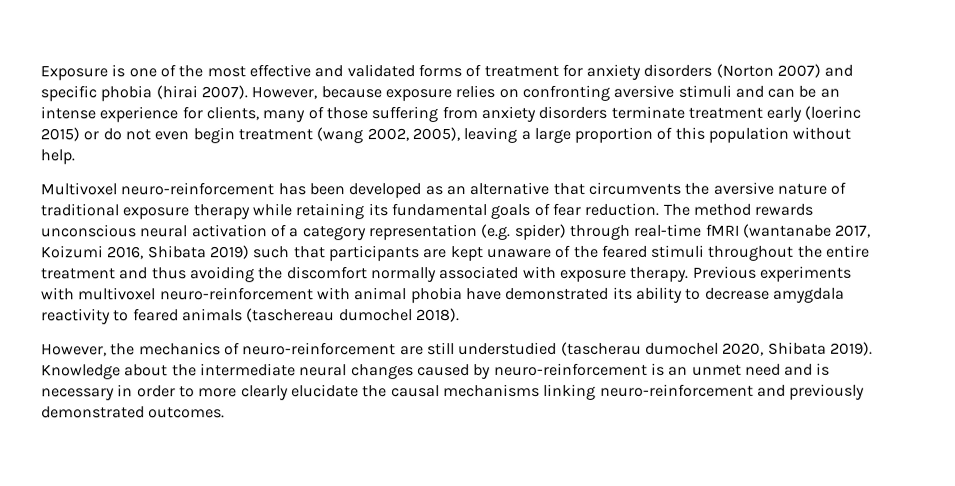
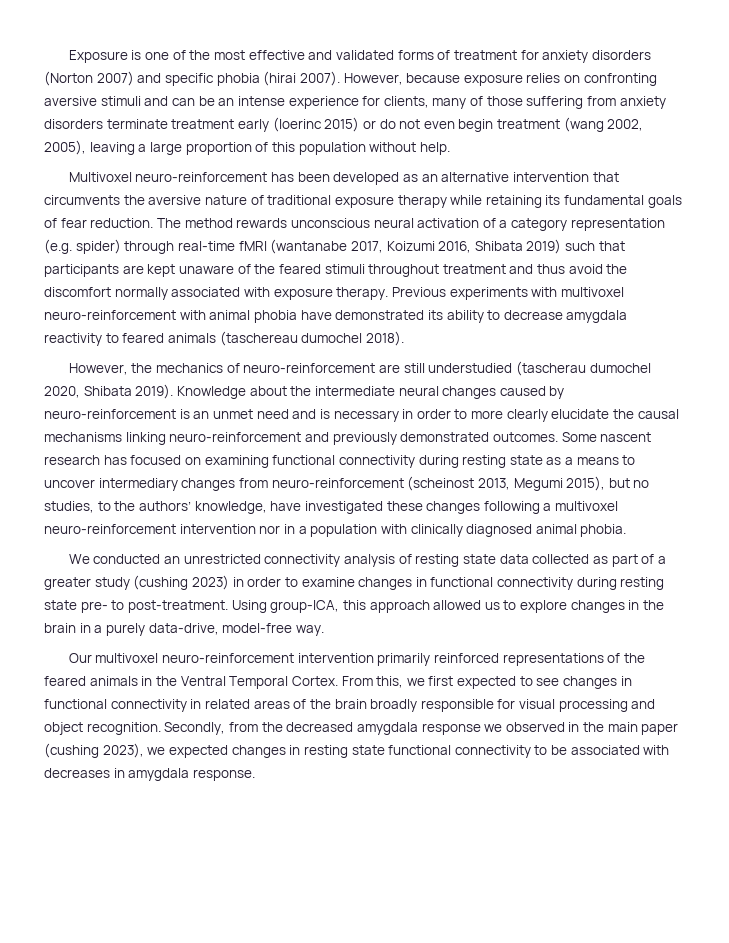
- Multivoxel neuro-reinforcement has been developed as an alternative that circumvents the aversive nature of traditional exposure therapy while retaining its fundamental goals of fear reduction.
+ Multivoxel neuro-reinforcement has been developed as an alternative intervention that circumvents the aversive nature of traditional exposure therapy while retaining its fundamental goals of fear reduction.
- The method rewards unconscious neural activation of a category representation (e.g. spider) through real-time fMRI (wantanabe 2017, Koizumi 2016, Shibata 2019) such that participants are kept unaware of the feared stimuli throughout the entire treatment and thus avoiding the discomfort normally associated with exposure therapy.
+ The method rewards unconscious neural activation of a category representation (e.g. spider) through real-time fMRI (wantanabe 2017, Koizumi 2016, Shibata 2019) such that participants are kept unaware of the feared stimuli throughout treatment and thus avoid the discomfort normally associated with exposure therapy.
+ Some nascent research has focused on examining functional connectivity during resting state as a means to uncover intermediary changes from neuro-reinforcement (scheinost 2013, Megumi 2015), but no studies, to the authors’ knowledge, have investigated these changes following a multivoxel neuro-reinforcement intervention nor in a population with clinically diagnosed animal phobia.
+ We conducted an unrestricted connectivity analysis of resting state data collected as part of a greater study (cushing 2023) in order to examine changes in functional connectivity during resting state pre- to post-treatment. Using group-ICA, this approach allowed us to explore changes in the brain in a purely data-drive, model-free way.
+ Our multivoxel neuro-reinforcement intervention primarily reinforced representations of the feared animals in the Ventral Temporal Cortex. From this, we first expected to see changes in functional connectivity in related areas of the brain broadly responsible for visual processing and object recognition. Secondly, from the decreased amygdala response we observed in the main paper (cushing 2023), we expected changes in resting state functional connectivity to be associated with decreases in amygdala response.

